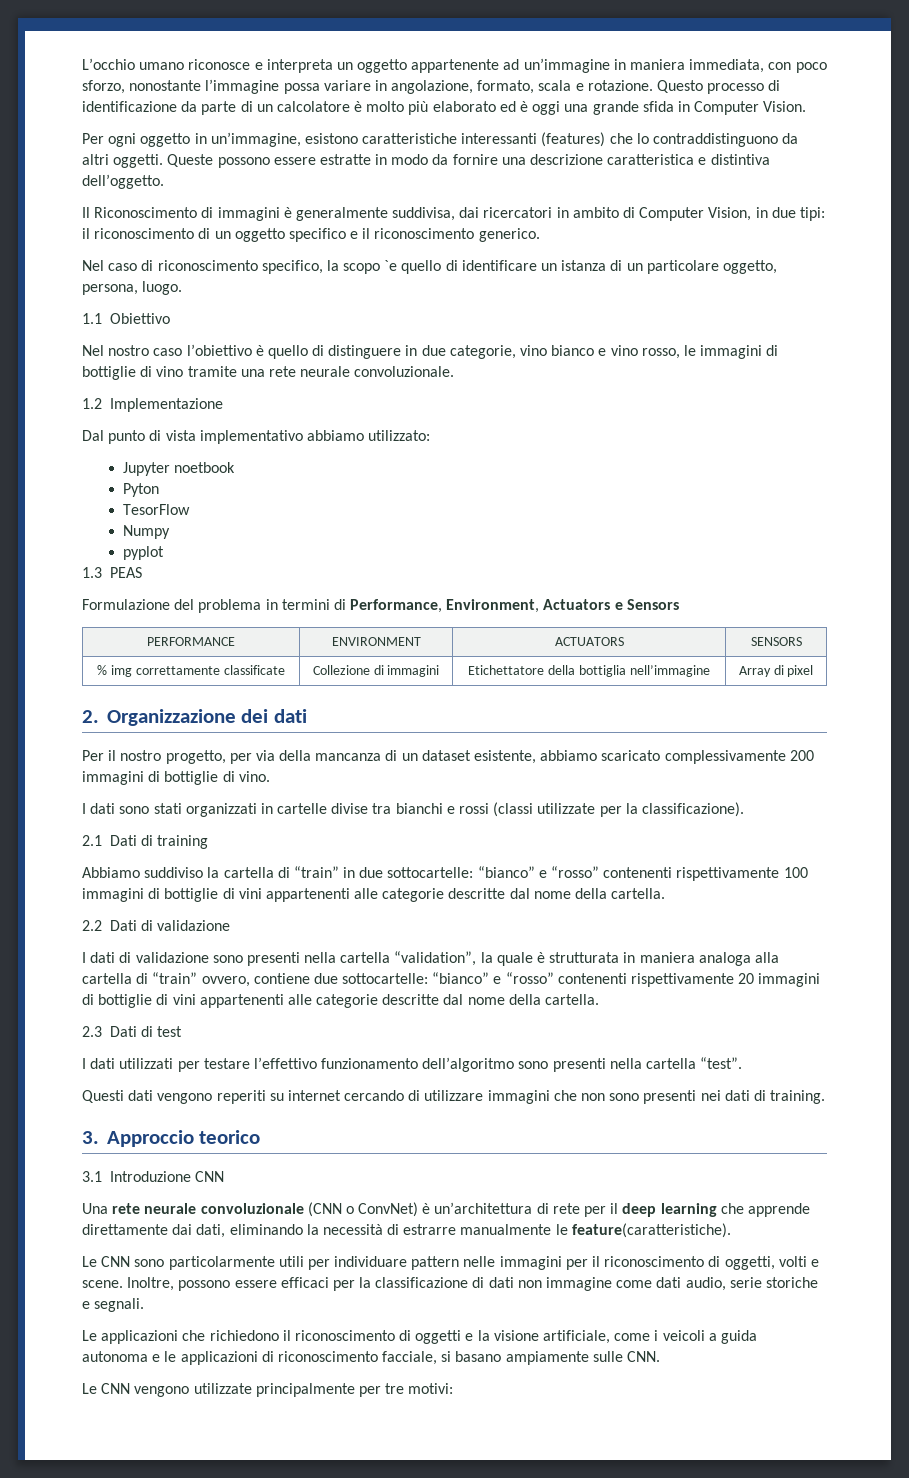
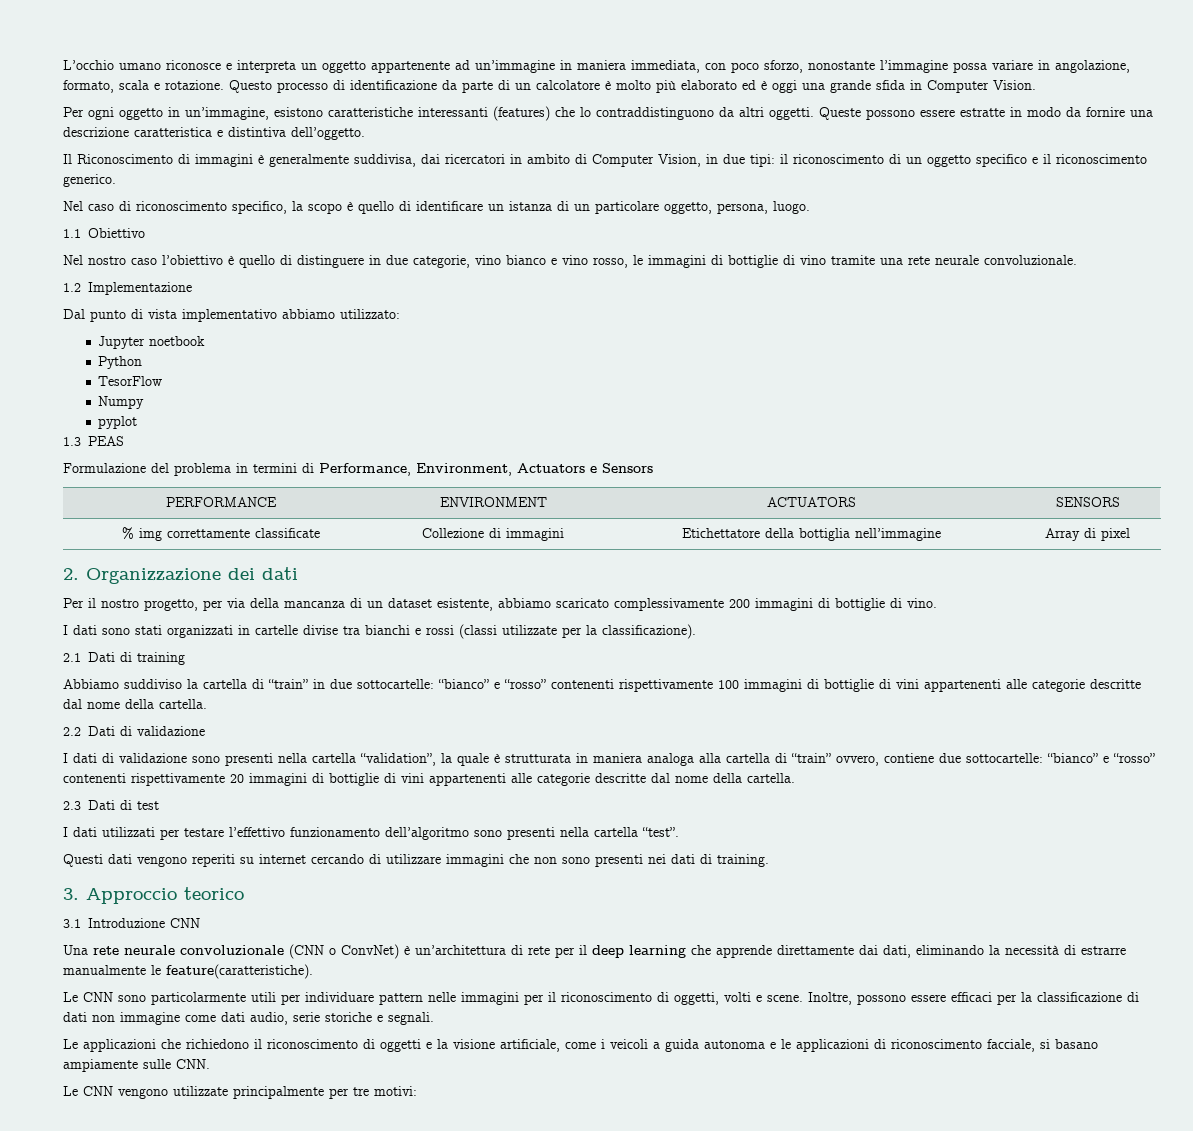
- Nel caso di riconoscimento specifico, la scopo `e quello di identificare un istanza di un particolare oggetto, persona, luogo.
+ Nel caso di riconoscimento specifico, la scopo è quello di identificare un istanza di un particolare oggetto, persona, luogo.
- Pyton
+ Python

